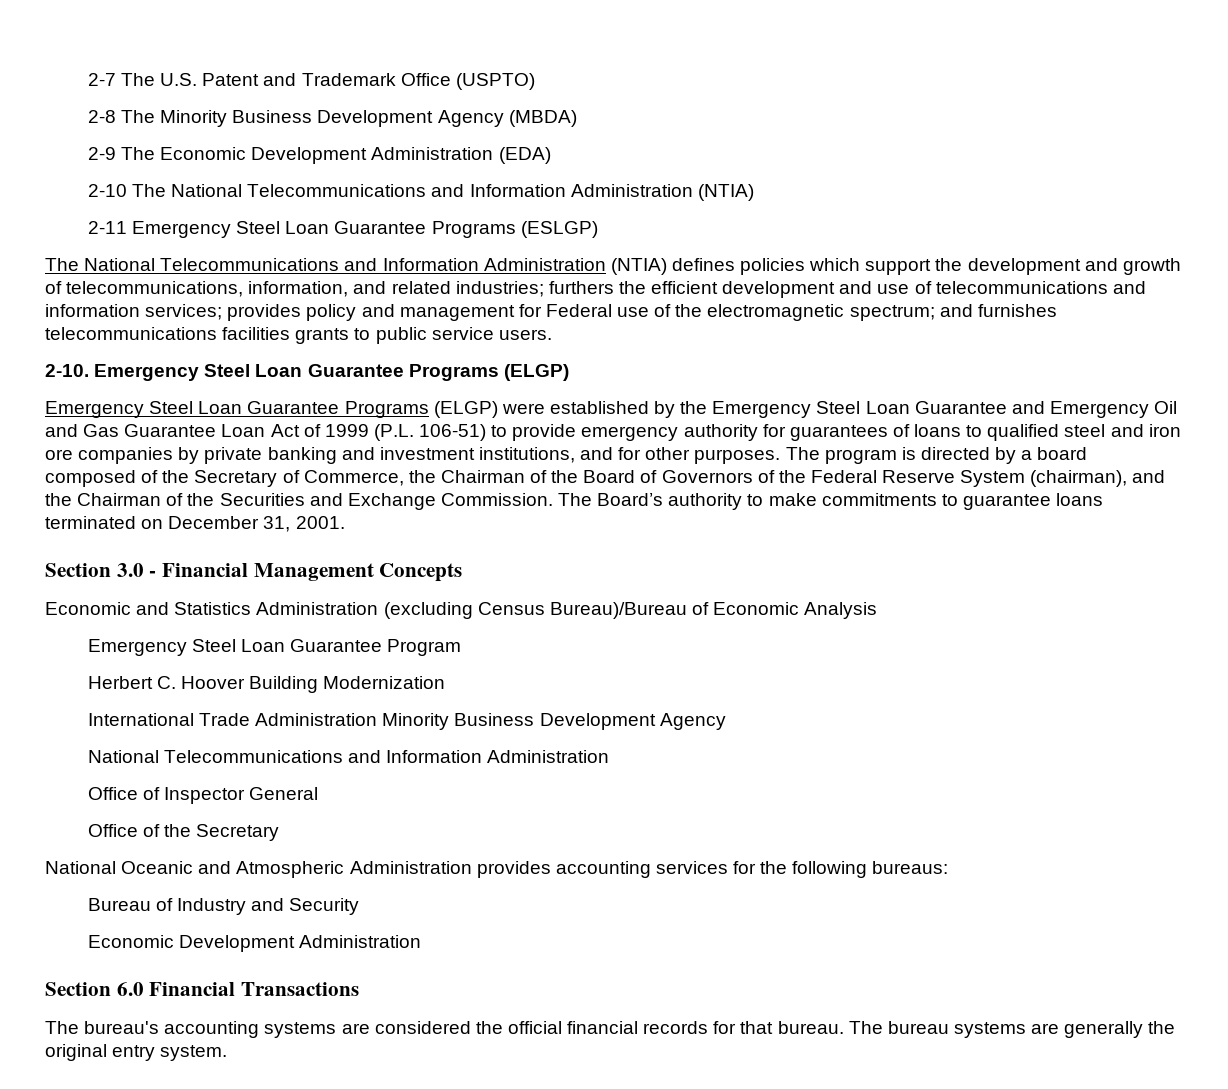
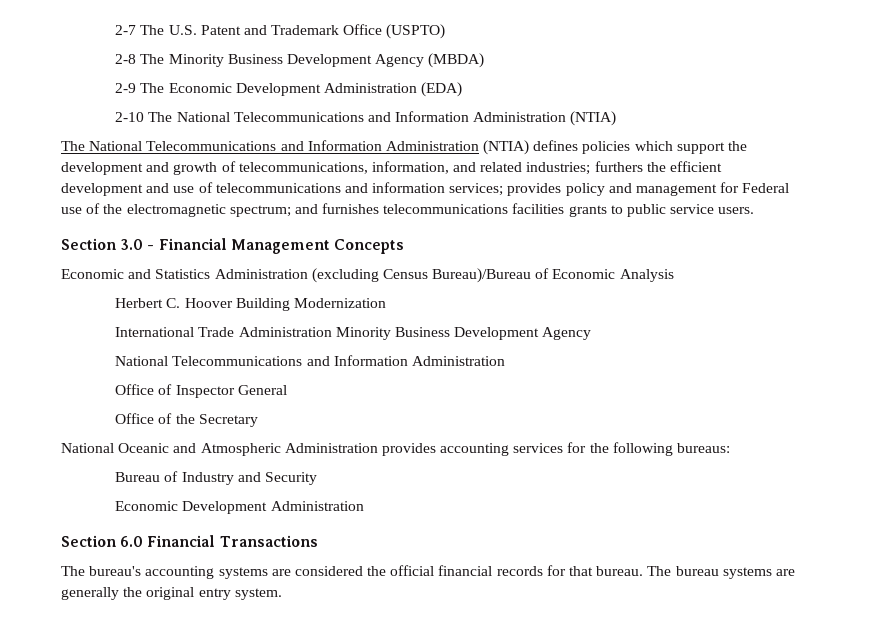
- 2-11 Emergency Steel Loan Guarantee Programs (ESLGP)
- 2-10. Emergency Steel Loan Guarantee Programs (ELGP)
- Emergency Steel Loan Guarantee Programs (ELGP) were established by the Emergency Steel Loan Guarantee and Emergency Oil and Gas Guarantee Loan Act of 1999 (P.L. 106-51) to provide emergency authority for guarantees of loans to qualified steel and iron ore companies by private banking and investment institutions, and for other purposes. The program is directed by a board composed of the Secretary of Commerce, the Chairman of the Board of Governors of the Federal Reserve System (chairman), and the Chairman of the Securities and Exchange Commission. The Board’s authority to make commitments to guarantee loans terminated on December 31, 2001.
- Emergency Steel Loan Guarantee Program

